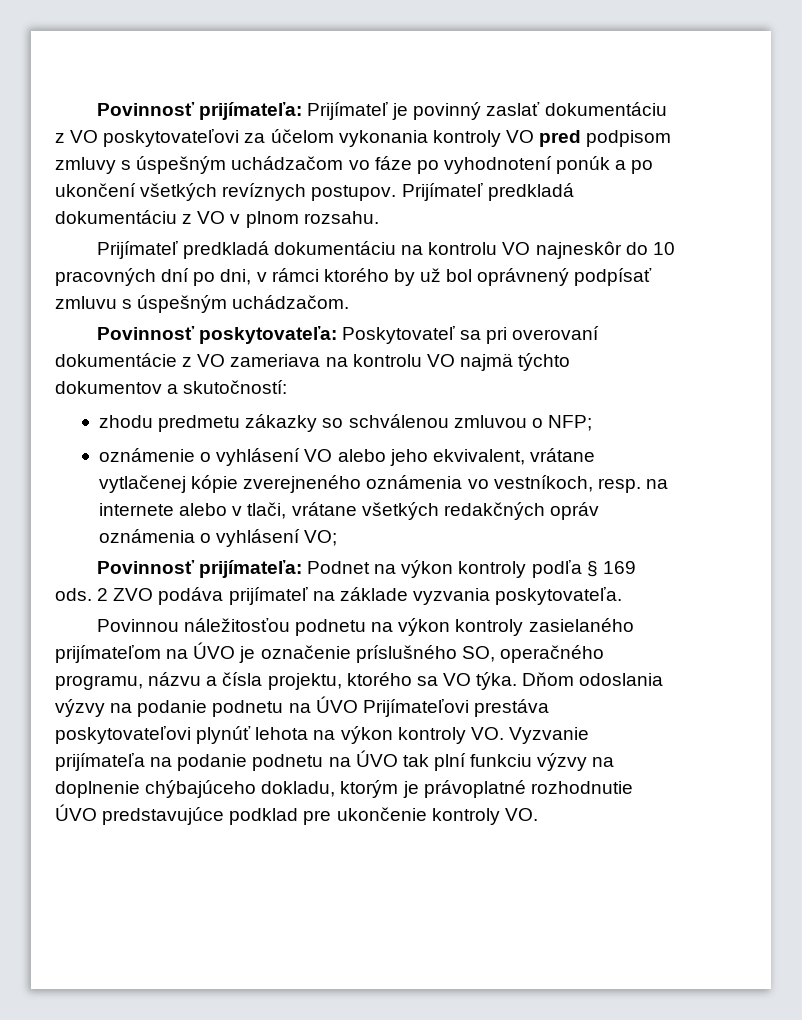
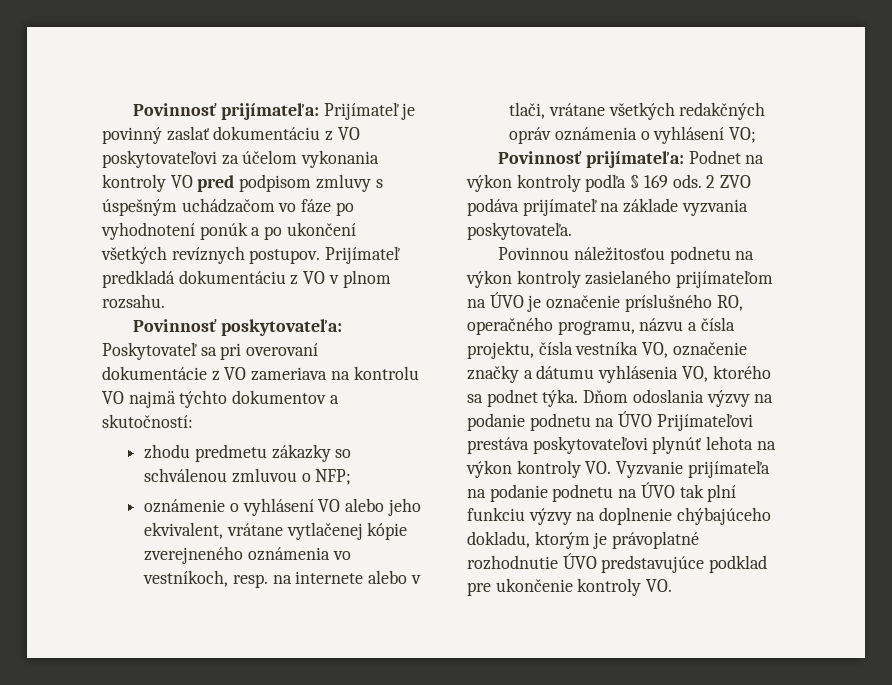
- Prijímateľ predkladá dokumentáciu na kontrolu VO najneskôr do 10 pracovných dní po dni, v rámci ktorého by už bol oprávnený podpísať zmluvu s úspešným uchádzačom.
- Povinnou náležitosťou podnetu na výkon kontroly zasielaného prijímateľom na ÚVO je označenie príslušného SO, operačného programu, názvu a čísla projektu, ktorého sa VO týka.
+ Povinnou náležitosťou podnetu na výkon kontroly zasielaného prijímateľom na ÚVO je označenie príslušného RO, operačného programu, názvu a čísla projektu, čísla vestníka VO, označenie značky a dátumu vyhlásenia VO, ktorého sa podnet týka.

